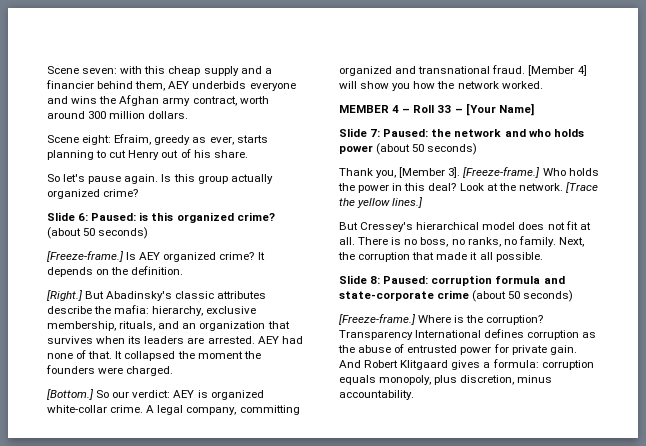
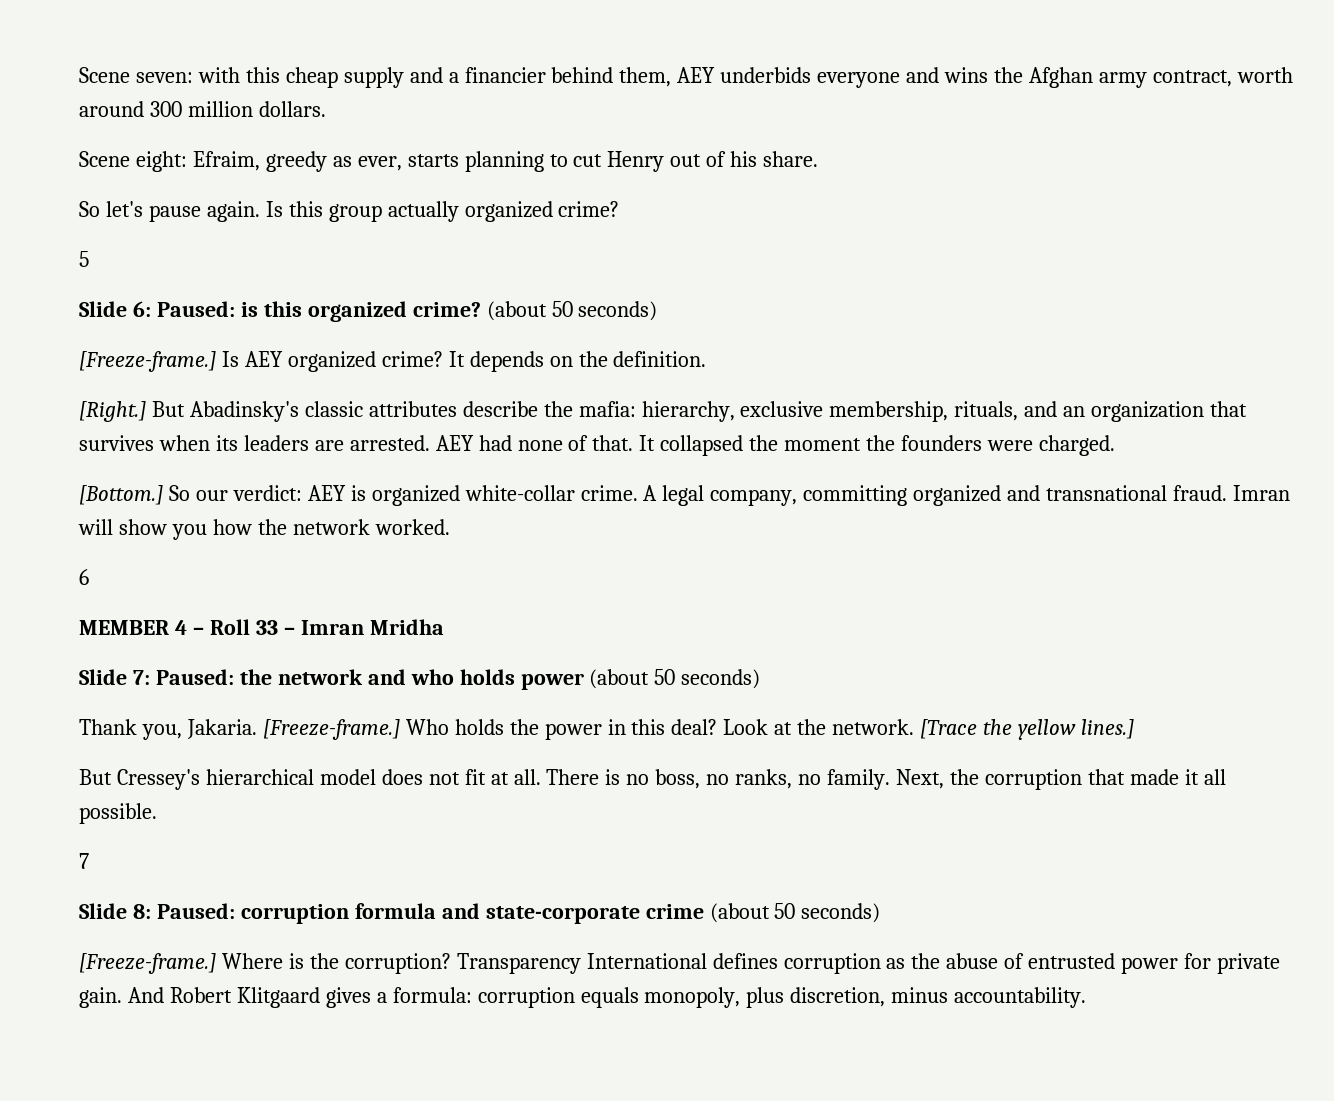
+ 5
- [Member 4] will show you how the network worked.
+ Imran will show you how the network worked.
+ 6
- MEMBER 4 – Roll 33 – [Your Name]
+ MEMBER 4 – Roll 33 – Imran Mridha
- Thank you, [Member 3].
+ Thank you, Jakaria.
+ 7

